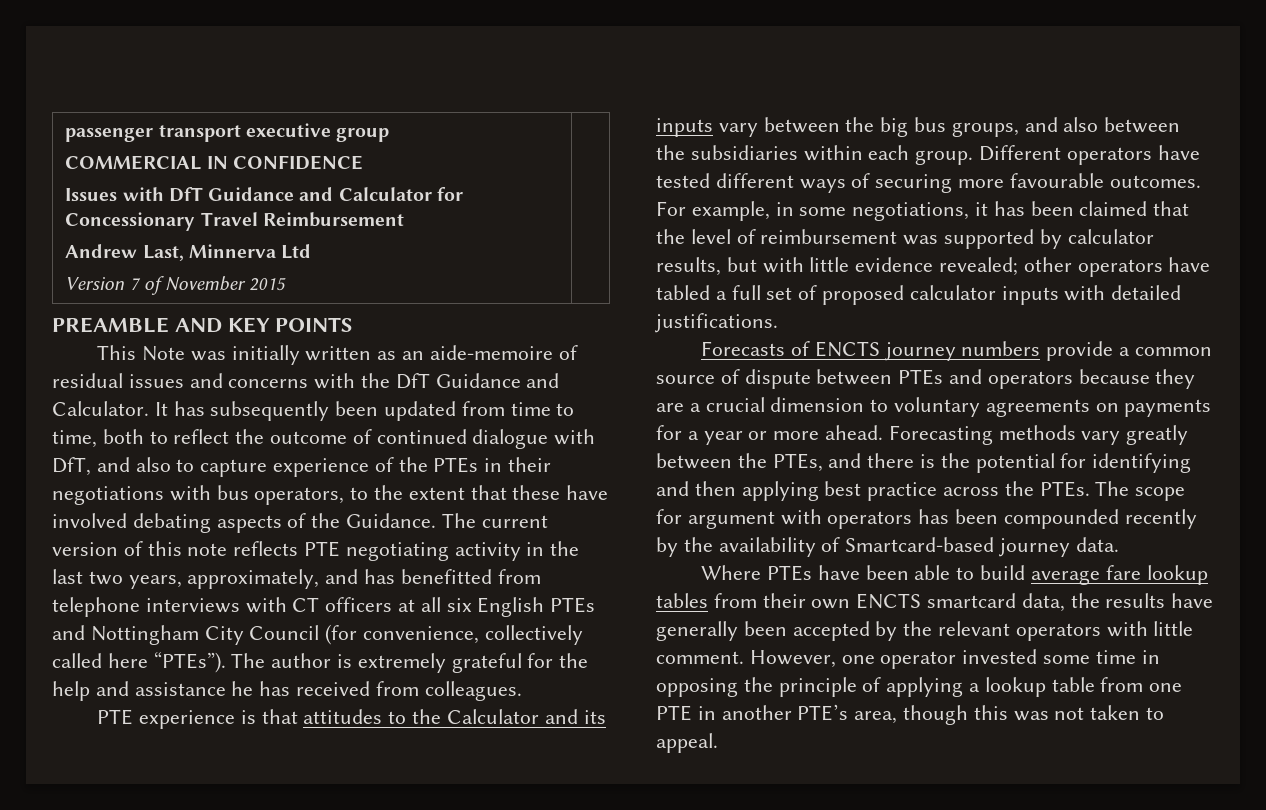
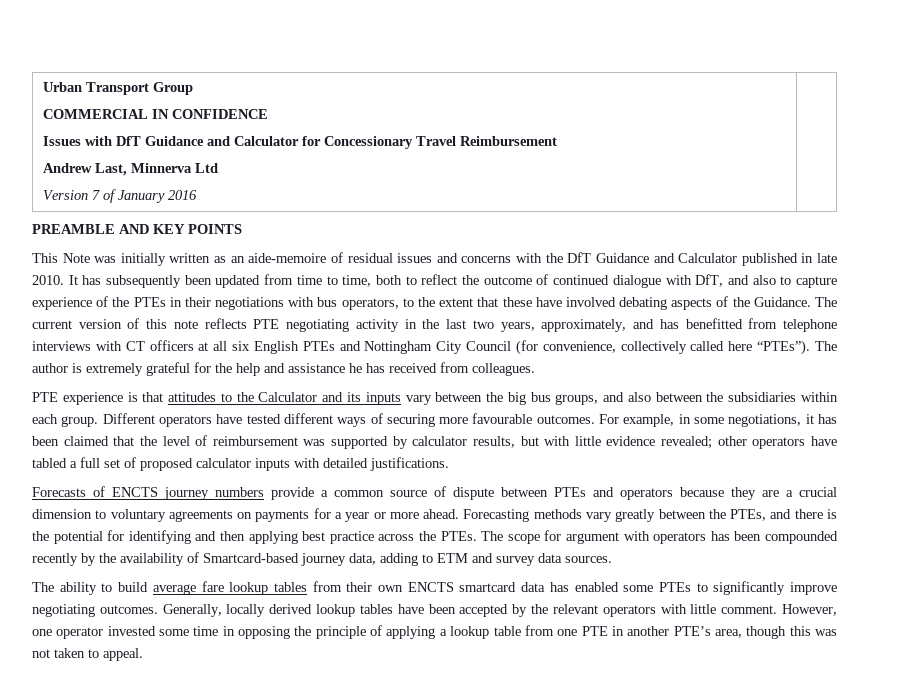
- passenger transport executive group
+ Urban Transport Group
  COMMERCIAL IN CONFIDENCE
  Issues with DfT Guidance and Calculator for Concessionary Travel Reimbursement
  Andrew Last, Minnerva Ltd
- Version 7 of November 2015 |
+ Version 7 of January 2016 |
- This Note was initially written as an aide-memoire of residual issues and concerns with the DfT Guidance and Calculator.
+ This Note was initially written as an aide-memoire of residual issues and concerns with the DfT Guidance and Calculator published in late 2010.
- The scope for argument with operators has been compounded recently by the availability of Smartcard-based journey data.
- Where PTEs have been able to build average fare lookup tables from their own ENCTS smartcard data, the results have generally been accepted by the relevant operators with little comment.
+ The scope for argument with operators has been compounded recently by the availability of Smartcard-based journey data, adding to ETM and survey data sources.
+ The ability to build average fare lookup tables from their own ENCTS smartcard data has enabled some PTEs to significantly improve negotiating outcomes. Generally, locally derived lookup tables have been accepted by the relevant operators with little comment.

